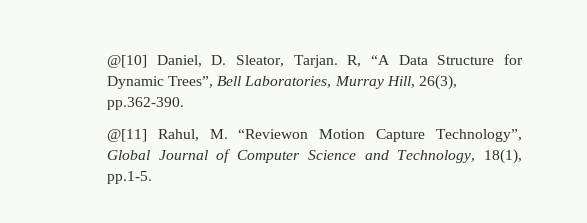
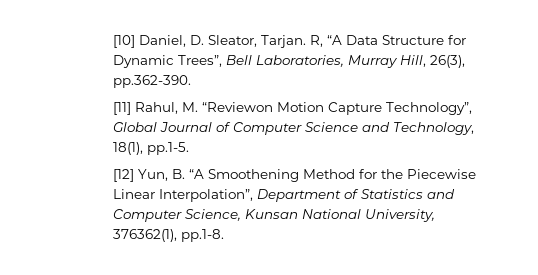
- @[10] Daniel, D. Sleator, Tarjan.
+ [10] Daniel, D. Sleator, Tarjan.
- @[11] Rahul, M. “Reviewon Motion Capture Technology”, Global Journal of Computer Science and Technology, 18(1), pp.1-5.
+ [11] Rahul, M. “Reviewon Motion Capture Technology”, Global Journal of Computer Science and Technology, 18(1), pp.1-5.
+ [12] Yun, B. “A Smoothening Method for the Piecewise Linear Interpolation”, Department of Statistics and Computer Science, Kunsan National University, 376362(1), pp.1-8.

